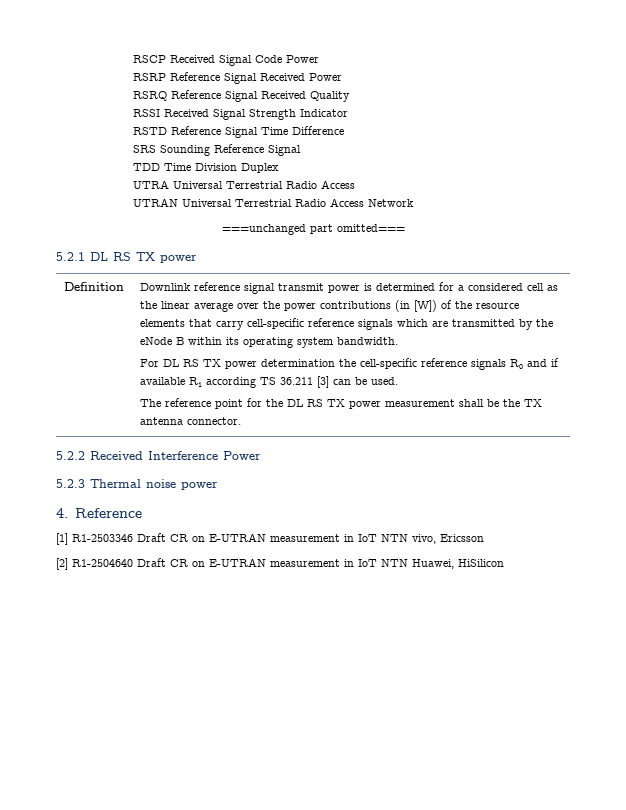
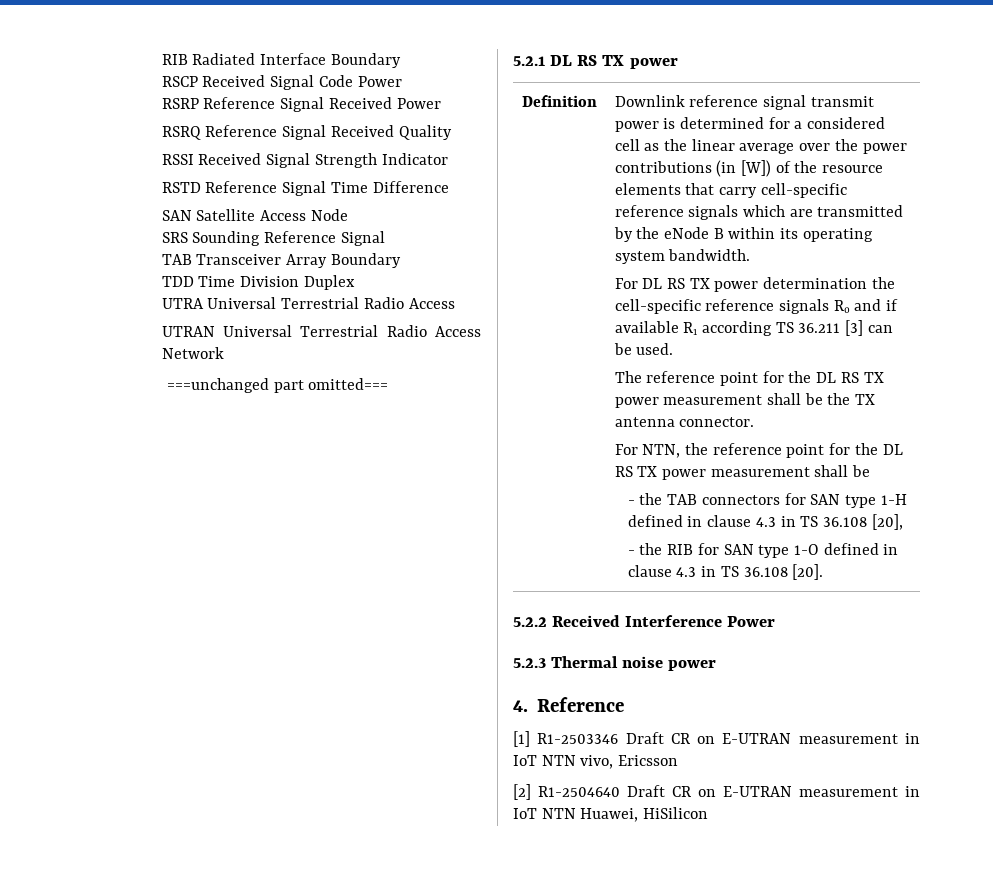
+ RIB Radiated Interface Boundary
+ SAN Satellite Access Node
+ TAB Transceiver Array Boundary
+ For NTN, the reference point for the DL RS TX power measurement shall be
+ - the TAB connectors for SAN type 1-H defined in clause 4.3 in TS 36.108 [20],
+ - the RIB for SAN type 1-O defined in clause 4.3 in TS 36.108 [20].

